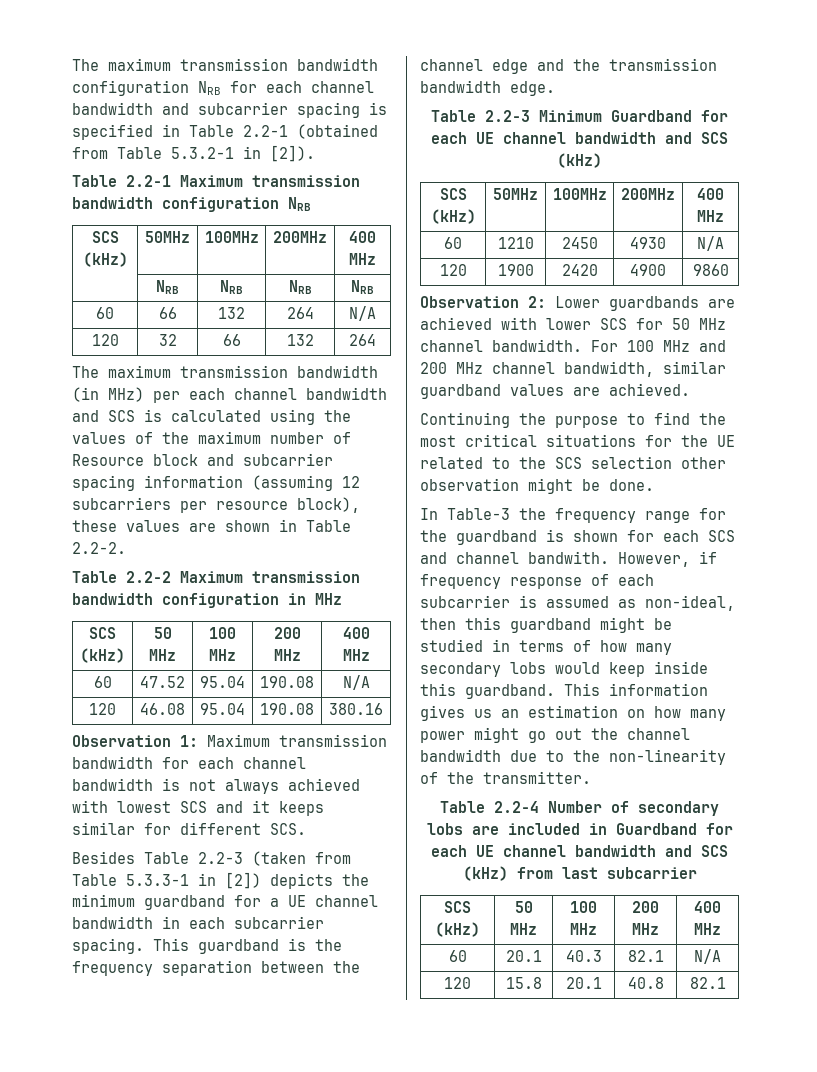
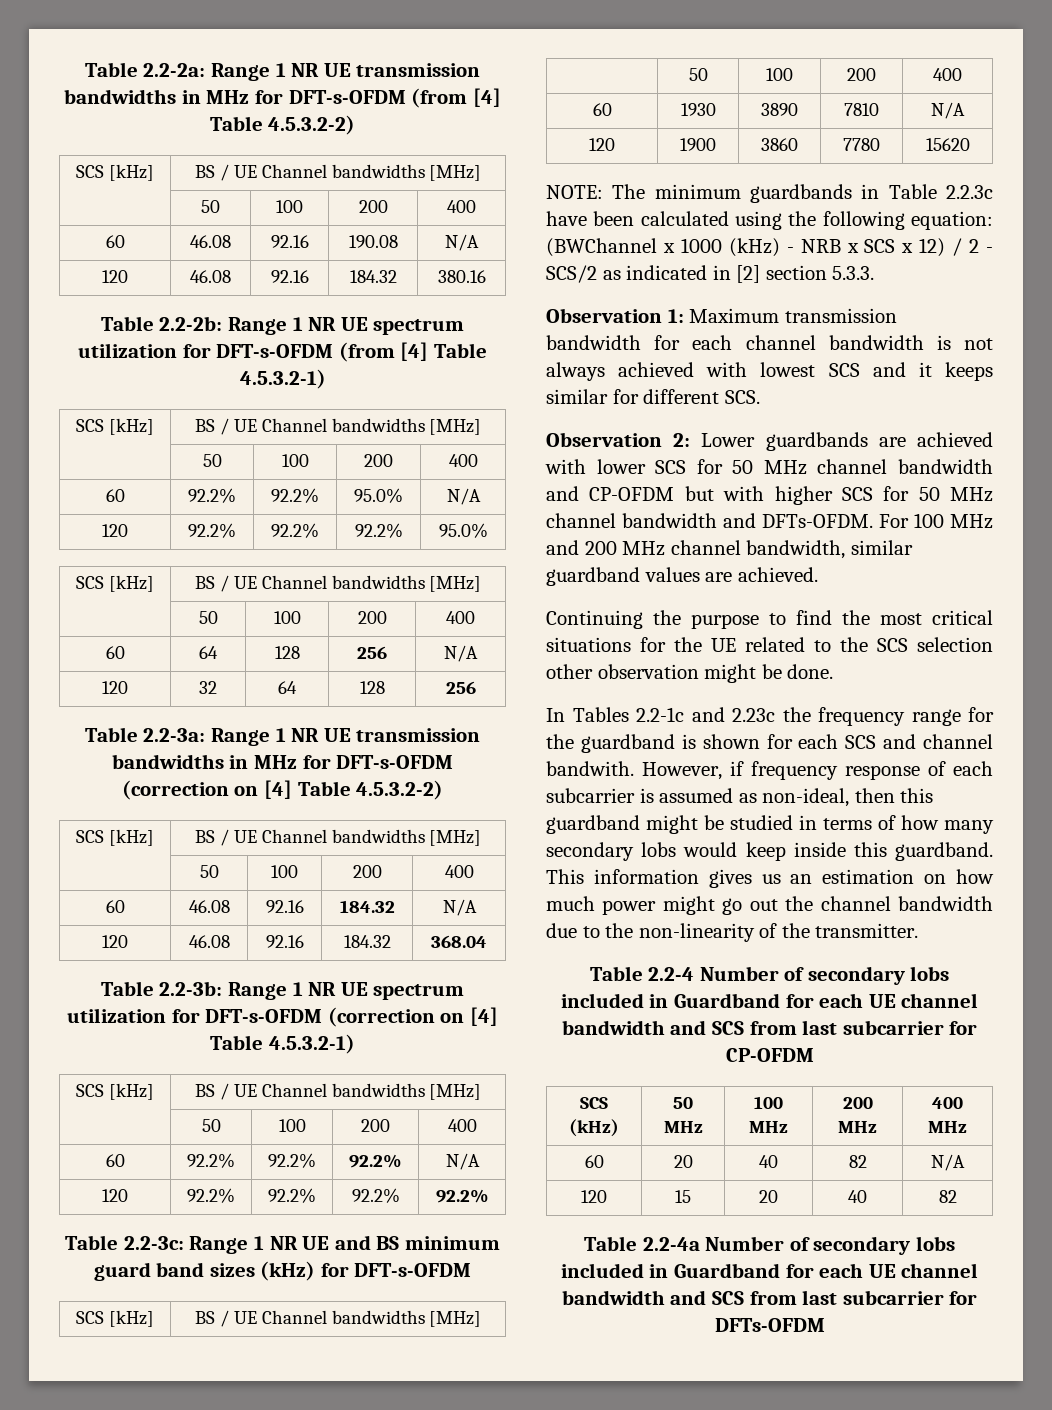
- The maximum transmission bandwidth configuration NRB for each channel bandwidth and subcarrier spacing is specified in Table 2.2-1 (obtained from Table 5.3.2-1 in [2]).
- Table 2.2-1 Maximum transmission bandwidth configuration NRB
- SCS (kHz) | 50MHz | 100MHz | 200MHz | 400 MHz
- | NRB | NRB | NRB | NRB
- 60 | 66 | 132 | 264 | N/A
- 120 | 32 | 66 | 132 | 264
- The maximum transmission bandwidth (in MHz) per each channel bandwidth and SCS is calculated using the values of the maximum number of Resource block and subcarrier spacing information (assuming 12 subcarriers per resource block), these values are shown in Table 2.2-2.
- Table 2.2-2 Maximum transmission bandwidth configuration in MHz
- SCS (kHz) | 50 MHz | 100 MHz | 200 MHz | 400 MHz
- 60 | 47.52 | 95.04 | 190.08 | N/A
+ Table 2.2-2a: Range 1 NR UE transmission bandwidths in MHz for DFT-s-OFDM (from [4] Table 4.5.3.2-2)
+ SCS [kHz] | BS / UE Channel bandwidths [MHz]
+ | 50 | 100 | 200 | 400
+ 60 | 46.08 | 92.16 | 190.08 | N/A
- 120 | 46.08 | 95.04 | 190.08 | 380.16
+ 120 | 46.08 | 92.16 | 184.32 | 380.16
+ Table 2.2-2b: Range 1 NR UE spectrum utilization for DFT-s-OFDM (from [4] Table 4.5.3.2-1)
+ SCS [kHz] | BS / UE Channel bandwidths [MHz]
+ | 50 | 100 | 200 | 400
+ 60 | 92.2% | 92.2% | 95.0% | N/A
+ 120 | 92.2% | 92.2% | 92.2% | 95.0%
+ SCS [kHz] | BS / UE Channel bandwidths [MHz]
+ | 50 | 100 | 200 | 400
+ 60 | 64 | 128 | 256 | N/A
+ 120 | 32 | 64 | 128 | 256
+ Table 2.2-3a: Range 1 NR UE transmission bandwidths in MHz for DFT-s-OFDM (correction on [4] Table 4.5.3.2-2)
+ SCS [kHz] | BS / UE Channel bandwidths [MHz]
+ | 50 | 100 | 200 | 400
+ 60 | 46.08 | 92.16 | 184.32 | N/A
+ 120 | 46.08 | 92.16 | 184.32 | 368.04
+ Table 2.2-3b: Range 1 NR UE spectrum utilization for DFT-s-OFDM (correction on [4] Table 4.5.3.2-1)
+ SCS [kHz] | BS / UE Channel bandwidths [MHz]
+ | 50 | 100 | 200 | 400
+ 60 | 92.2% | 92.2% | 92.2% | N/A
+ 120 | 92.2% | 92.2% | 92.2% | 92.2%
+ Table 2.2-3c: Range 1 NR UE and BS minimum guard band sizes (kHz) for DFT-s-OFDM
+ SCS [kHz] | BS / UE Channel bandwidths [MHz]
+ | 50 | 100 | 200 | 400
+ 60 | 1930 | 3890 | 7810 | N/A
+ 120 | 1900 | 3860 | 7780 | 15620
+ NOTE: The minimum guardbands in Table 2.2.3c have been calculated using the following equation: (BWChannel x 1000 (kHz) - NRB x SCS x 12) / 2 - SCS/2 as indicated in [2] section 5.3.3.
- Besides Table 2.2-3 (taken from Table 5.3.3-1 in [2]) depicts the minimum guardband for a UE channel bandwidth in each subcarrier spacing. This guardband is the frequency separation between the channel edge and the transmission bandwidth edge.
- Table 2.2-3 Minimum Guardband for each UE channel bandwidth and SCS (kHz)
- SCS (kHz) | 50MHz | 100MHz | 200MHz | 400 MHz
- 60 | 1210 | 2450 | 4930 | N/A
- 120 | 1900 | 2420 | 4900 | 9860
- Observation 2: Lower guardbands are achieved with lower SCS for 50 MHz channel bandwidth.
+ Observation 2: Lower guardbands are achieved with lower SCS for 50 MHz channel bandwidth and CP-OFDM but with higher SCS for 50 MHz channel bandwidth and DFTs-OFDM.
- In Table-3 the frequency range for the guardband is shown for each SCS and channel bandwith.
+ In Tables 2.2-1c and 2.23c the frequency range for the guardband is shown for each SCS and channel bandwith.
- This information gives us an estimation on how many power might go out the channel bandwidth due to the non-linearity of the transmitter.
+ This information gives us an estimation on how much power might go out the channel bandwidth due to the non-linearity of the transmitter.
- Table 2.2-4 Number of secondary lobs are included in Guardband for each UE channel bandwidth and SCS (kHz) from last subcarrier
+ Table 2.2-4 Number of secondary lobs included in Guardband for each UE channel bandwidth and SCS from last subcarrier for CP-OFDM
- 60 | 20.1 | 40.3 | 82.1 | N/A
- 120 | 15.8 | 20.1 | 40.8 | 82.1
+ 60 | 20 | 40 | 82 | N/A
+ 120 | 15 | 20 | 40 | 82
+ Table 2.2-4a Number of secondary lobs included in Guardband for each UE channel bandwidth and SCS from last subcarrier for DFTs-OFDM

